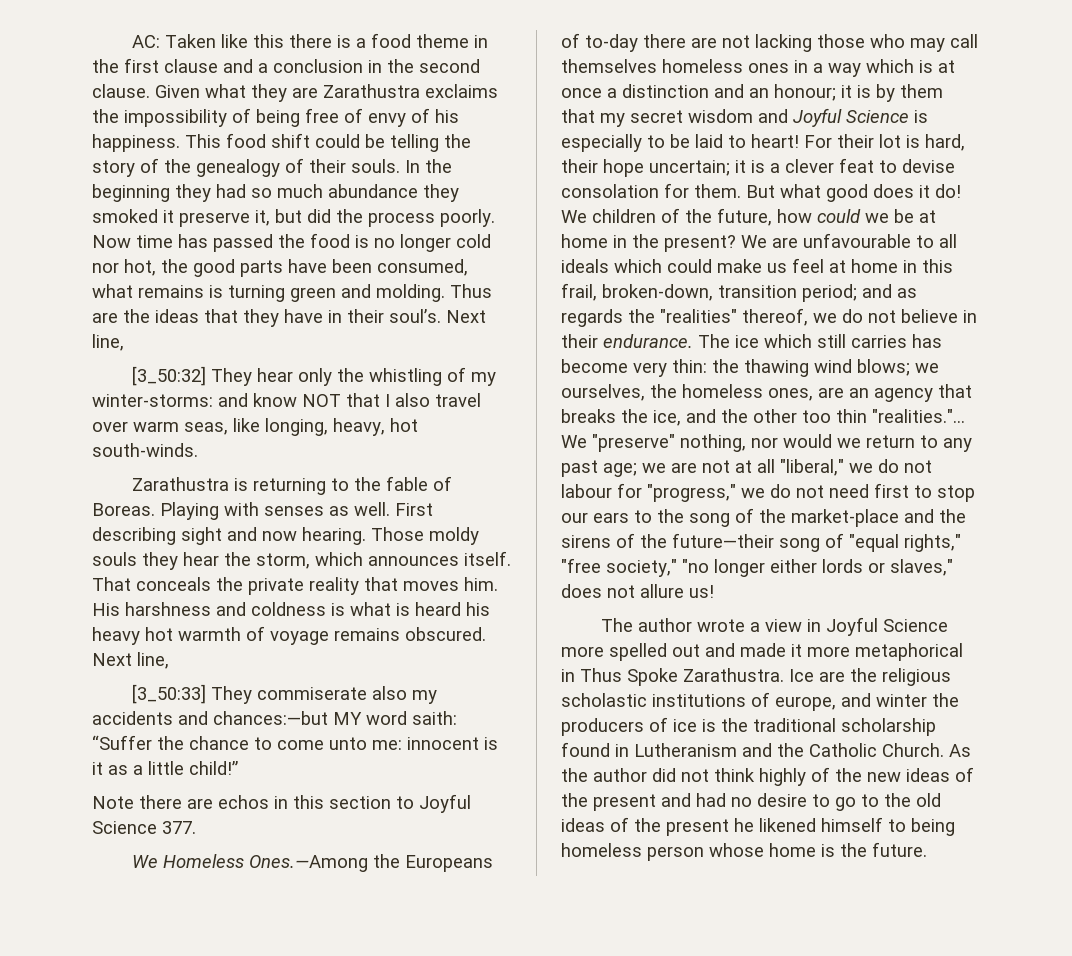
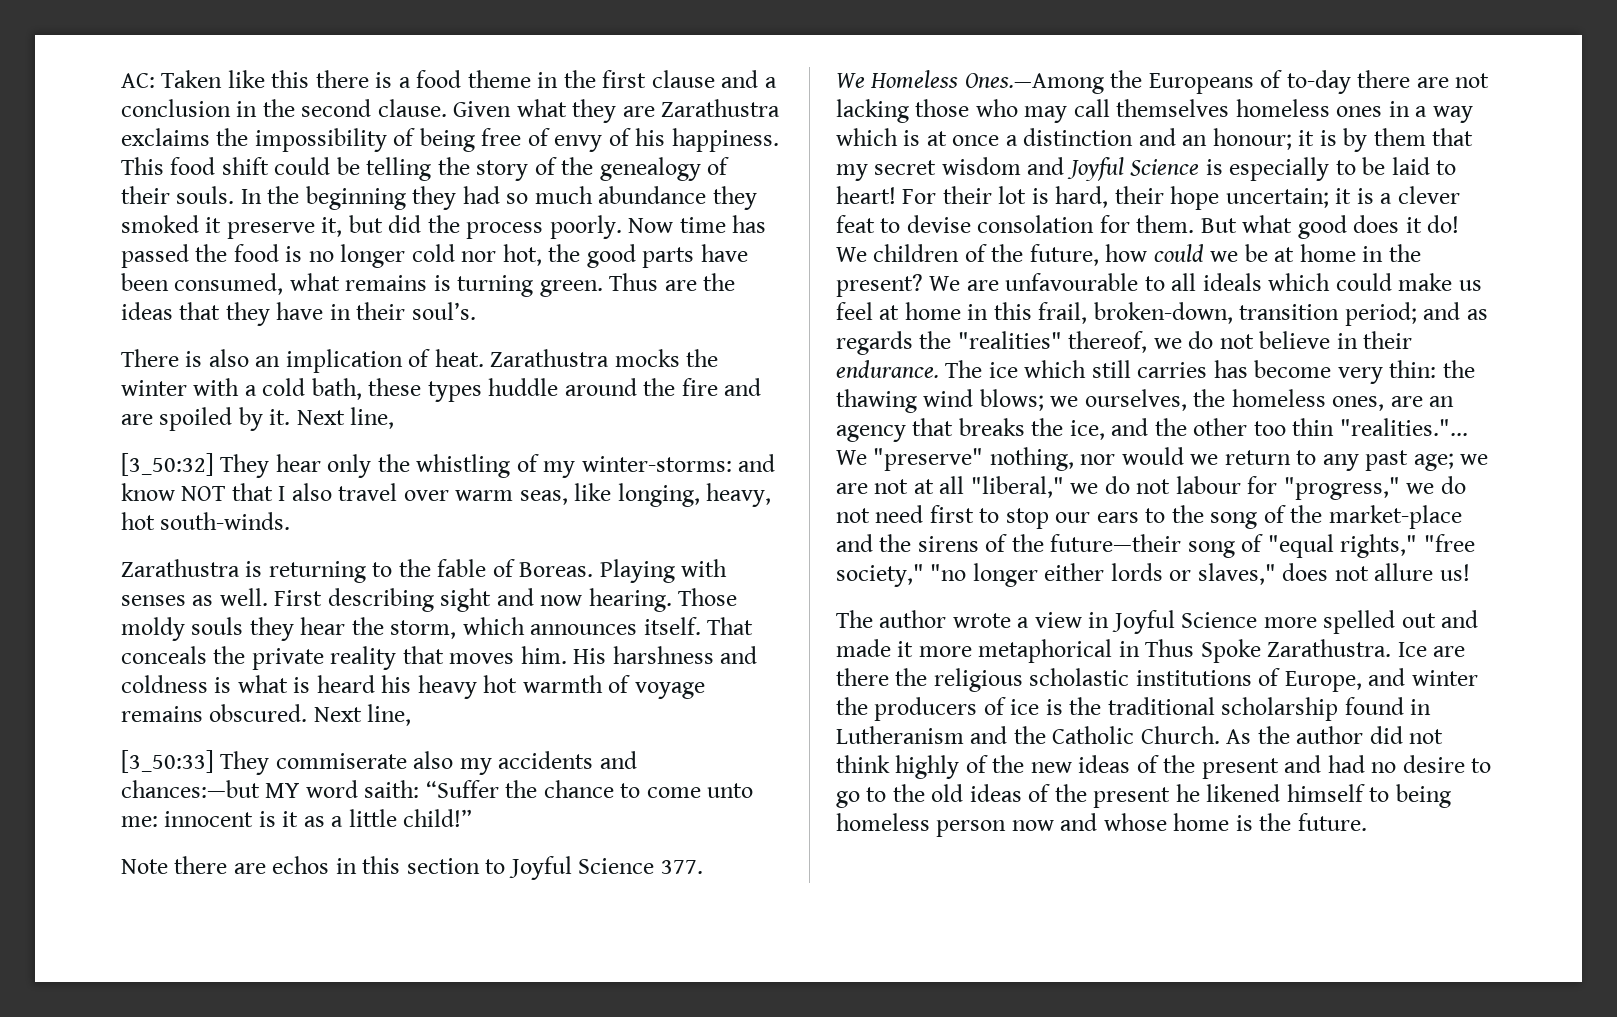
- Now time has passed the food is no longer cold nor hot, the good parts have been consumed, what remains is turning green and molding.
+ Now time has passed the food is no longer cold nor hot, the good parts have been consumed, what remains is turning green.
- Thus are the ideas that they have in their soul’s. Next line,
+ Thus are the ideas that they have in their soul’s.
+ There is also an implication of heat. Zarathustra mocks the winter with a cold bath, these types huddle around the fire and are spoiled by it. Next line,
- Ice are the religious scholastic institutions of europe, and winter the producers of ice is the traditional scholarship found in Lutheranism and the Catholic Church.
+ Ice are there the religious scholastic institutions of Europe, and winter the producers of ice is the traditional scholarship found in Lutheranism and the Catholic Church.
- As the author did not think highly of the new ideas of the present and had no desire to go to the old ideas of the present he likened himself to being homeless person whose home is the future.
+ As the author did not think highly of the new ideas of the present and had no desire to go to the old ideas of the present he likened himself to being homeless person now and whose home is the future.

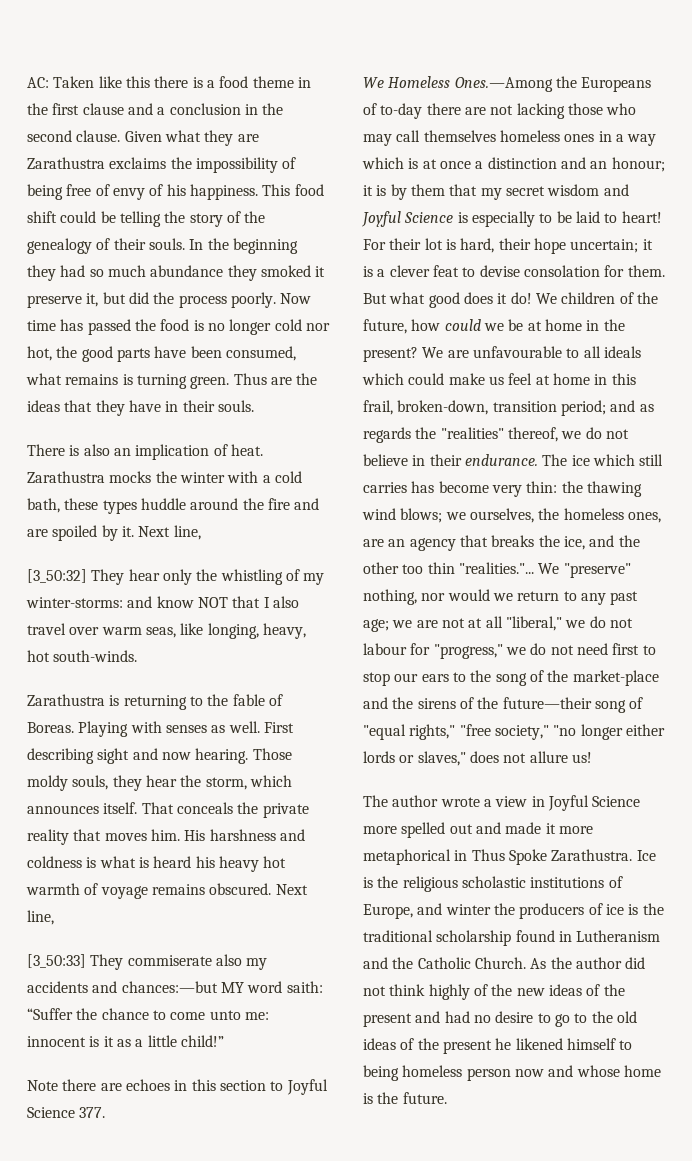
- Thus are the ideas that they have in their soul’s.
+ Thus are the ideas that they have in their souls.
- Those moldy souls they hear the storm, which announces itself.
+ Those moldy souls, they hear the storm, which announces itself.
- Note there are echos in this section to Joyful Science 377.
+ Note there are echoes in this section to Joyful Science 377.
- Ice are there the religious scholastic institutions of Europe, and winter the producers of ice is the traditional scholarship found in Lutheranism and the Catholic Church.
+ Ice is the religious scholastic institutions of Europe, and winter the producers of ice is the traditional scholarship found in Lutheranism and the Catholic Church.

